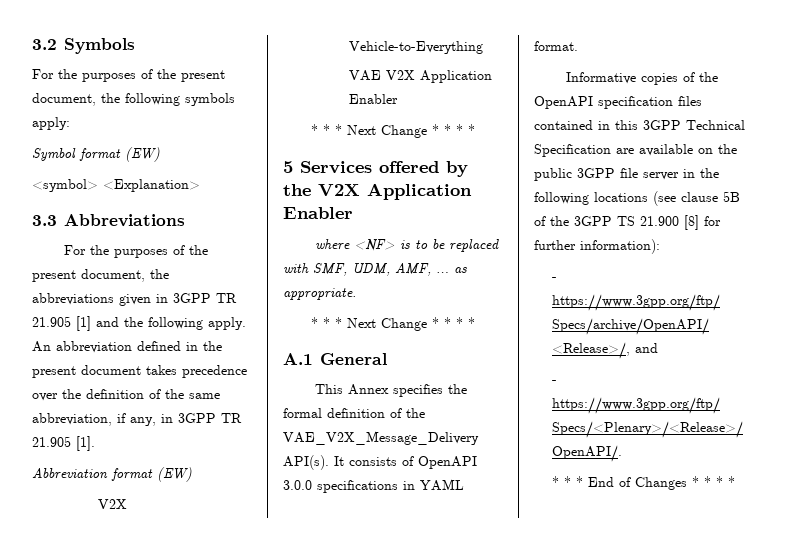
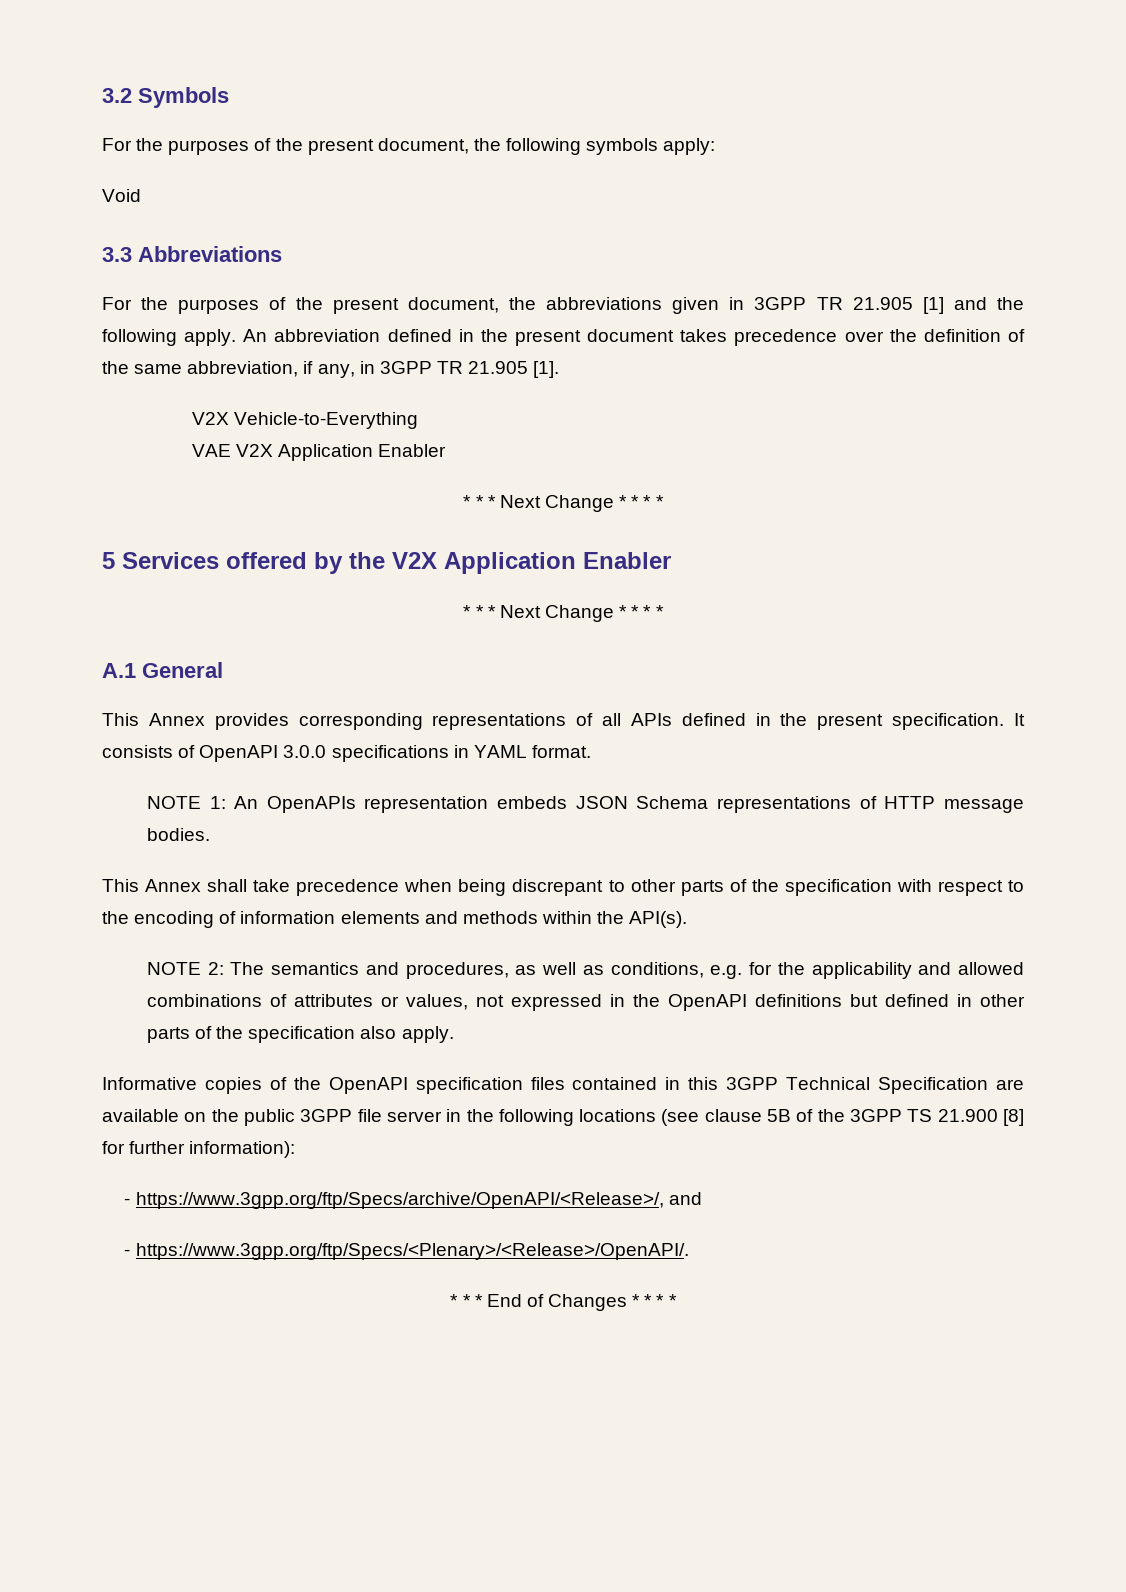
- Symbol format (EW)
- <symbol> <Explanation>
+ Void
- Abbreviation format (EW)
- where <NF> is to be replaced with SMF, UDM, AMF, … as appropriate.
- This Annex specifies the formal definition of the VAE_V2X_Message_Delivery API(s).
+ This Annex provides corresponding representations of all APIs defined in the present specification.
+ NOTE 1: An OpenAPIs representation embeds JSON Schema representations of HTTP message bodies.
+ This Annex shall take precedence when being discrepant to other parts of the specification with respect to the encoding of information elements and methods within the API(s).
+ NOTE 2: The semantics and procedures, as well as conditions, e.g. for the applicability and allowed combinations of attributes or values, not expressed in the OpenAPI definitions but defined in other parts of the specification also apply.

